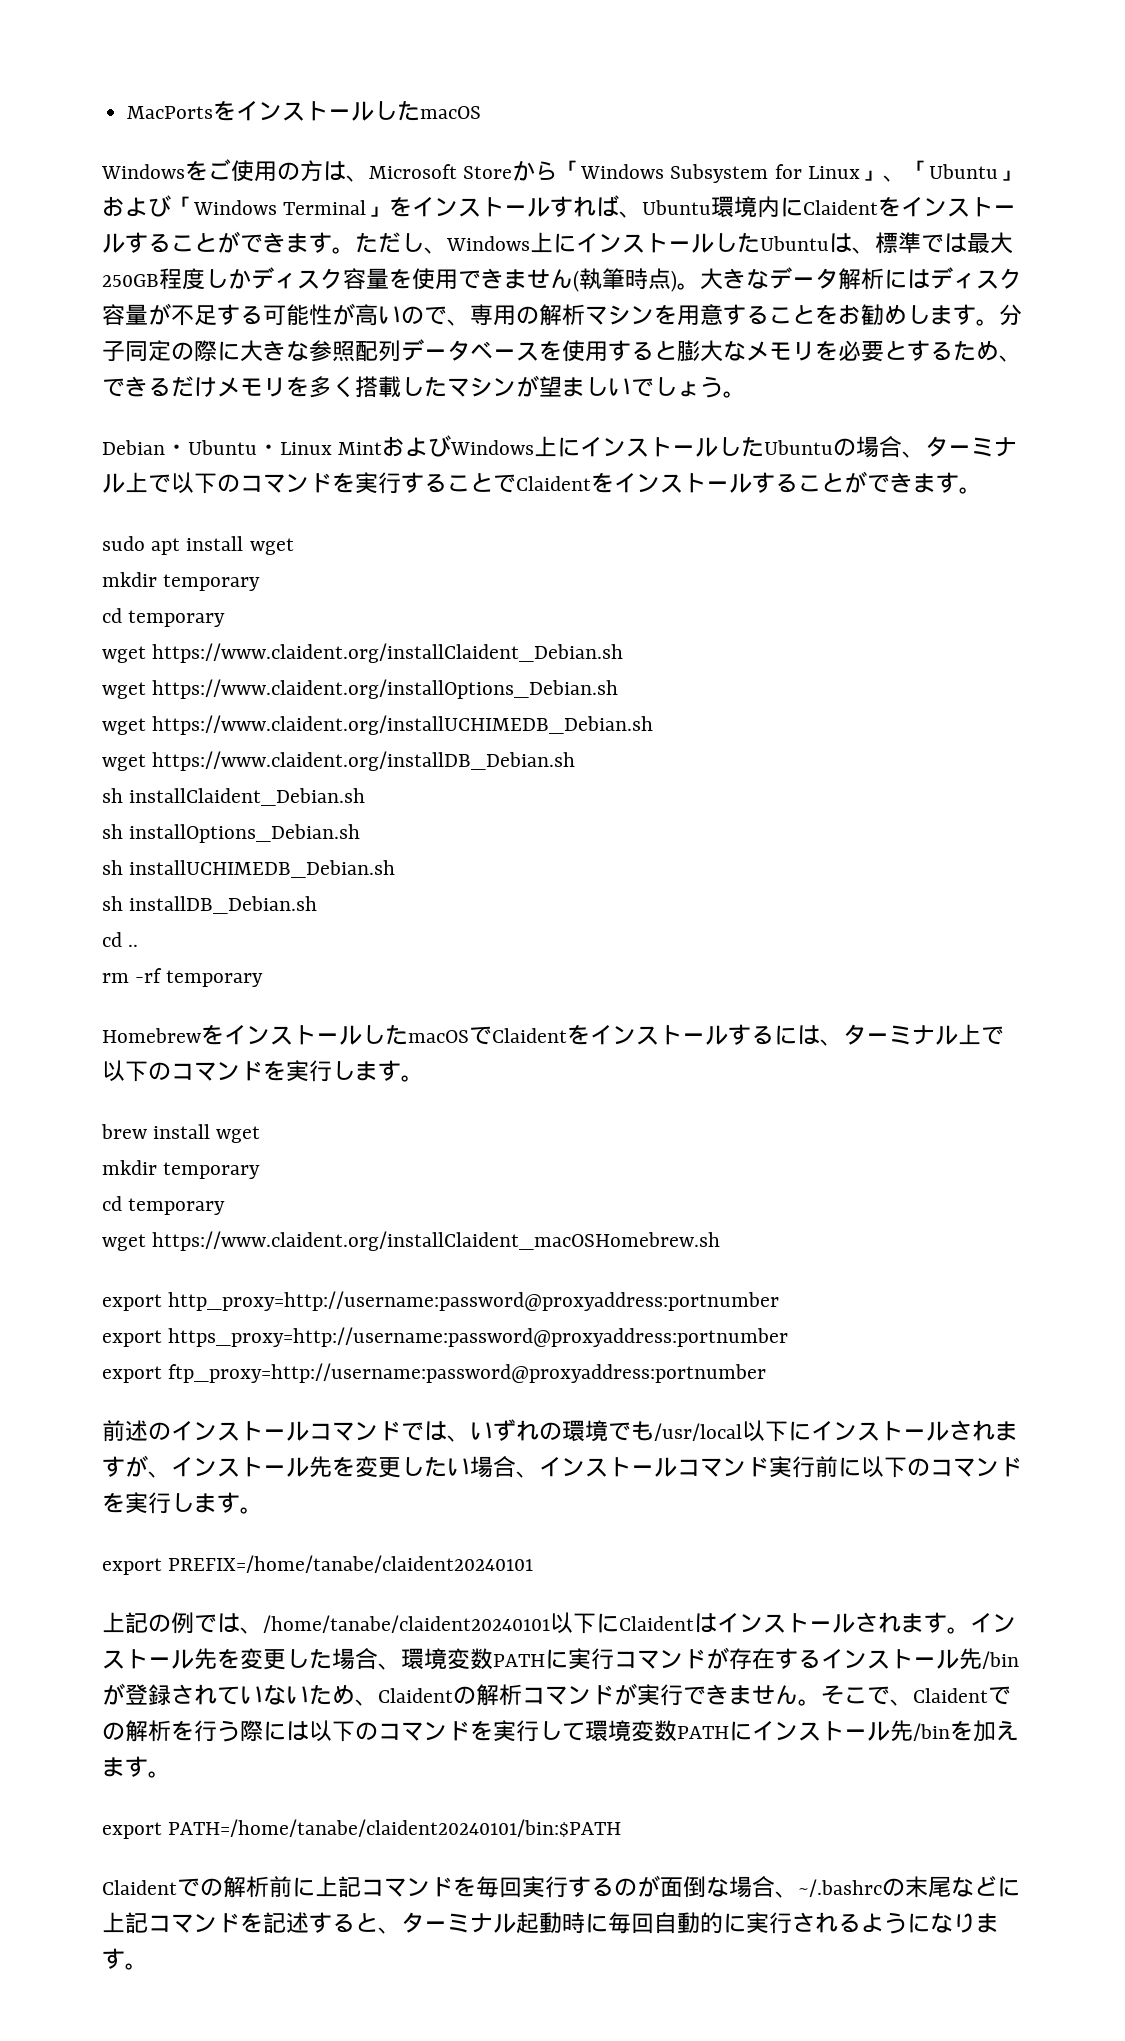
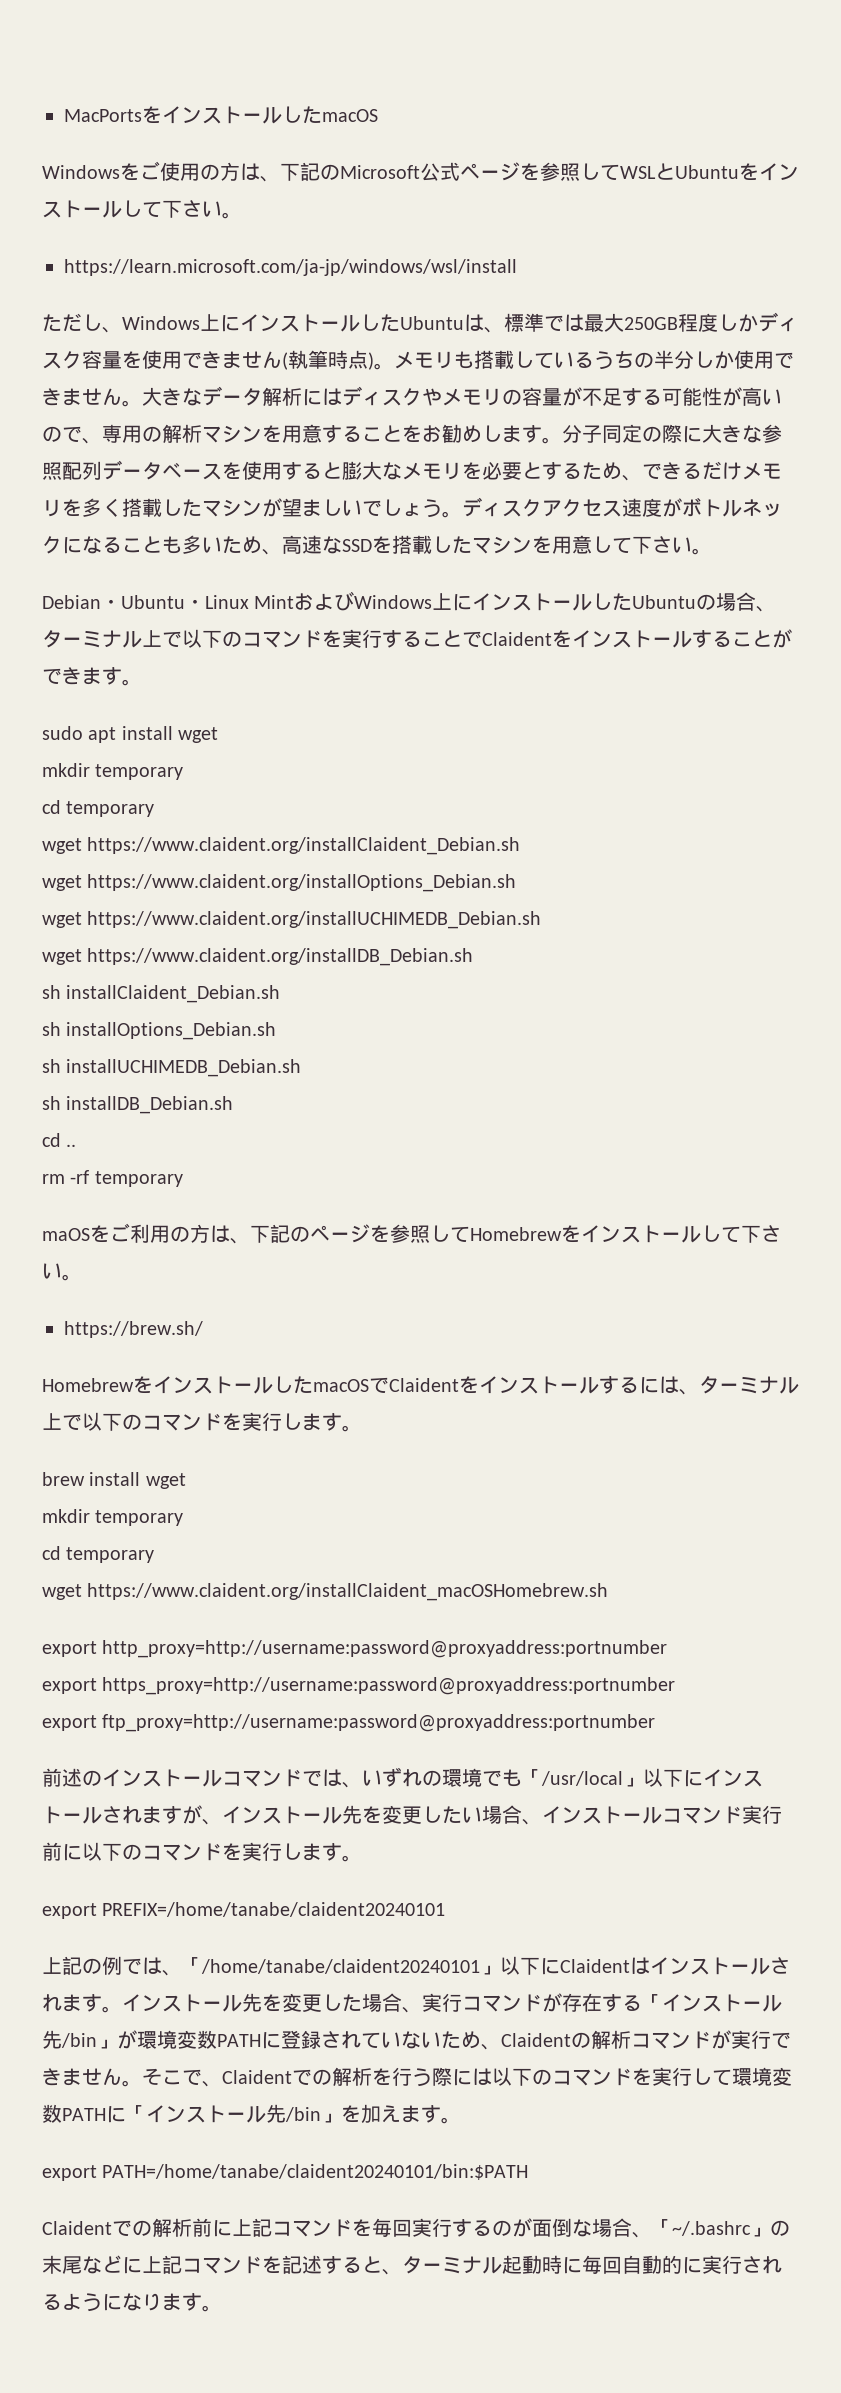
- Windowsをご使用の方は、Microsoft Storeから「Windows Subsystem for Linux」、「Ubuntu」および「Windows Terminal」をインストールすれば、Ubuntu環境内にClaidentをインストールすることができます。ただし、Windows上にインストールしたUbuntuは、標準では最大250GB程度しかディスク容量を使用できません(執筆時点)。
+ Windowsをご使用の方は、下記のMicrosoft公式ページを参照してWSLとUbuntuをインストールして下さい。
+ https://learn.microsoft.com/ja-jp/windows/wsl/install
+ ただし、Windows上にインストールしたUbuntuは、標準では最大250GB程度しかディスク容量を使用できません(執筆時点)。
+ メモリも搭載しているうちの半分しか使用できません。
- 大きなデータ解析にはディスク容量が不足する可能性が高いので、専用の解析マシンを用意することをお勧めします。
+ 大きなデータ解析にはディスクやメモリの容量が不足する可能性が高いので、専用の解析マシンを用意することをお勧めします。
+ ディスクアクセス速度がボトルネックになることも多いため、高速なSSDを搭載したマシンを用意して下さい。
+ maOSをご利用の方は、下記のページを参照してHomebrewをインストールして下さい。
+ https://brew.sh/
- 前述のインストールコマンドでは、いずれの環境でも/usr/local以下にインストールされますが、インストール先を変更したい場合、インストールコマンド実行前に以下のコマンドを実行します。
+ 前述のインストールコマンドでは、いずれの環境でも「/usr/local」以下にインストールされますが、インストール先を変更したい場合、インストールコマンド実行前に以下のコマンドを実行します。
- 上記の例では、/home/tanabe/claident20240101以下にClaidentはインストールされます。
+ 上記の例では、「/home/tanabe/claident20240101」以下にClaidentはインストールされます。
- インストール先を変更した場合、環境変数PATHに実行コマンドが存在するインストール先/binが登録されていないため、Claidentの解析コマンドが実行できません。
+ インストール先を変更した場合、実行コマンドが存在する「インストール先/bin」が環境変数PATHに登録されていないため、Claidentの解析コマンドが実行できません。
- そこで、Claidentでの解析を行う際には以下のコマンドを実行して環境変数PATHにインストール先/binを加えます。
+ そこで、Claidentでの解析を行う際には以下のコマンドを実行して環境変数PATHに「インストール先/bin」を加えます。
- Claidentでの解析前に上記コマンドを毎回実行するのが面倒な場合、~/.bashrcの末尾などに上記コマンドを記述すると、ターミナル起動時に毎回自動的に実行されるようになります。
+ Claidentでの解析前に上記コマンドを毎回実行するのが面倒な場合、「~/.bashrc」の末尾などに上記コマンドを記述すると、ターミナル起動時に毎回自動的に実行されるようになります。

